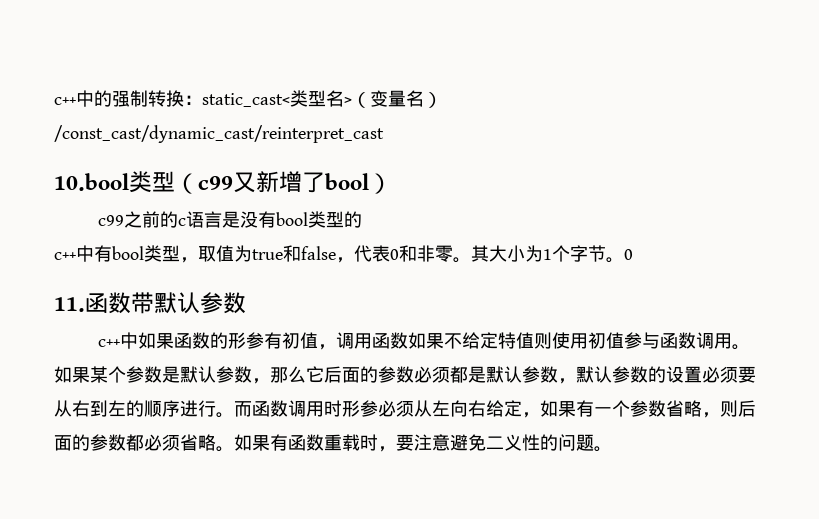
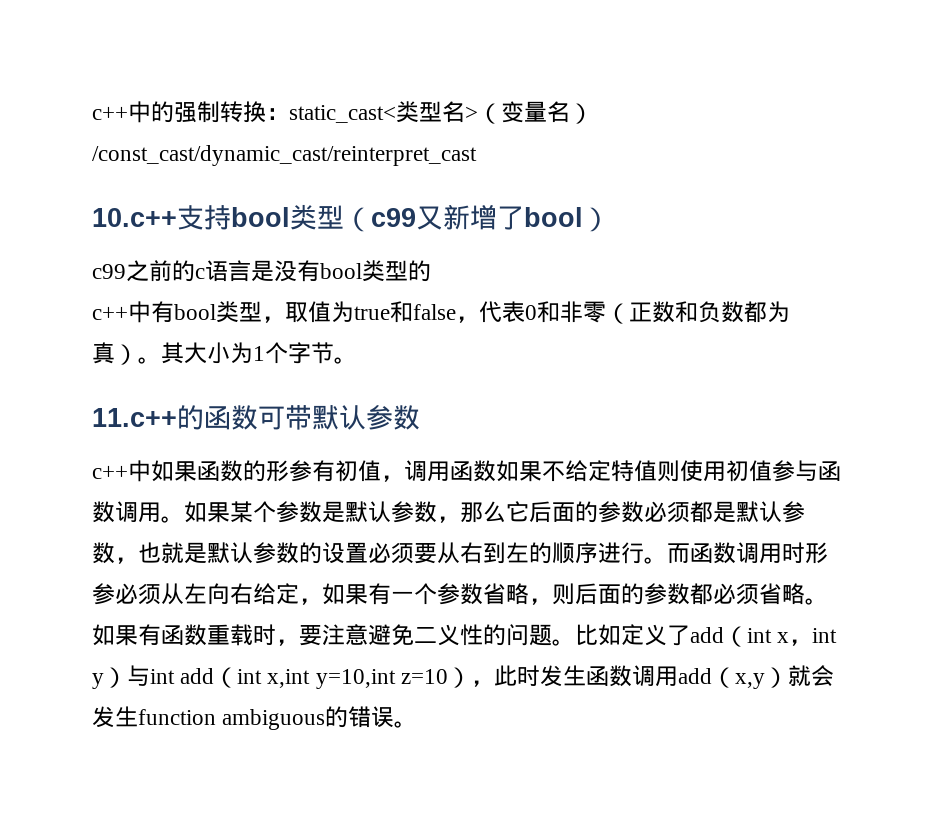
- 10.bool类型（c99又新增了bool）
+ 10.c++支持bool类型（c99又新增了bool）
- c++中有bool类型，取值为true和false，代表0和非零。
+ c++中有bool类型，取值为true和false，代表0和非零（正数和负数都为真）。
- 其大小为1个字节。0
- 11.函数带默认参数
+ 其大小为1个字节。
+ 11.c++的函数可带默认参数
- 如果某个参数是默认参数，那么它后面的参数必须都是默认参数，默认参数的设置必须要从右到左的顺序进行。
+ 如果某个参数是默认参数，那么它后面的参数必须都是默认参数，也就是默认参数的设置必须要从右到左的顺序进行。
+ 比如定义了add（int x，int y）与int add（int x,int y=10,int z=10），此时发生函数调用add（x,y）就会发生function ambiguous的错误。

